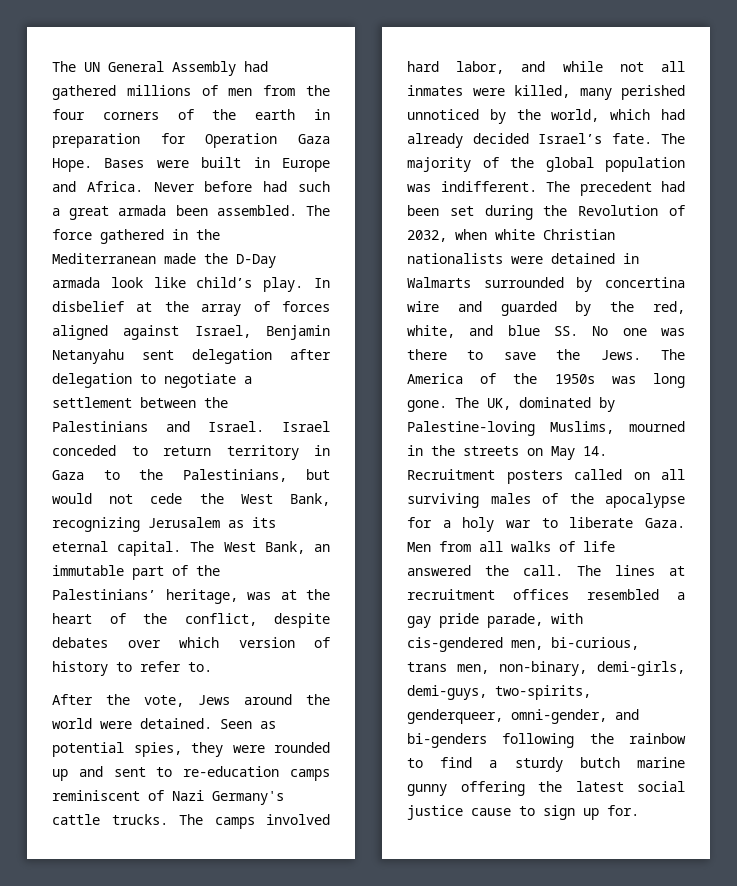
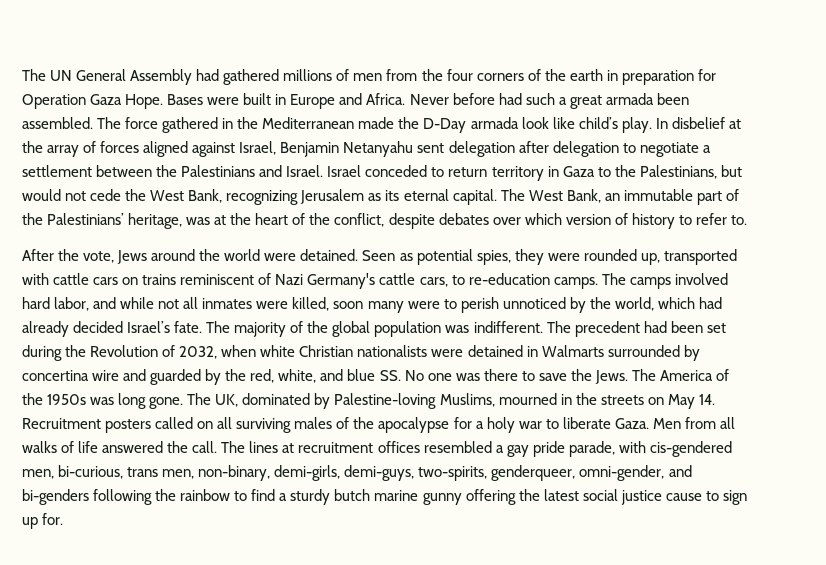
- Seen as potential spies, they were rounded up and sent to re-education camps reminiscent of Nazi Germany's cattle trucks.
+ Seen as potential spies, they were rounded up, transported with cattle cars on trains reminiscent of Nazi Germany's cattle cars, to re-education camps.
- The camps involved hard labor, and while not all inmates were killed, many perished unnoticed by the world, which had already decided Israel’s fate.
+ The camps involved hard labor, and while not all inmates were killed, soon many were to perish unnoticed by the world, which had already decided Israel’s fate.

